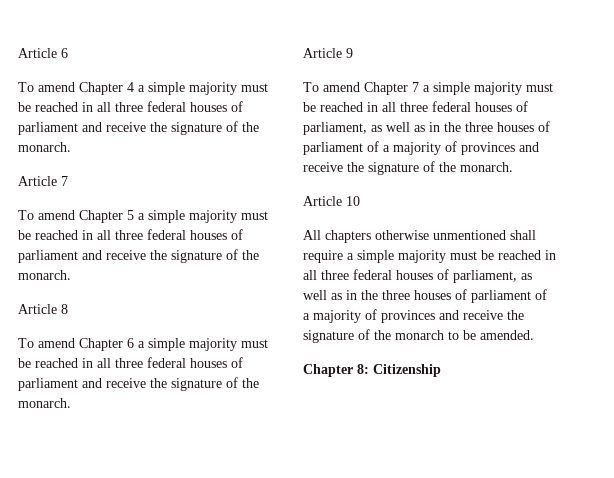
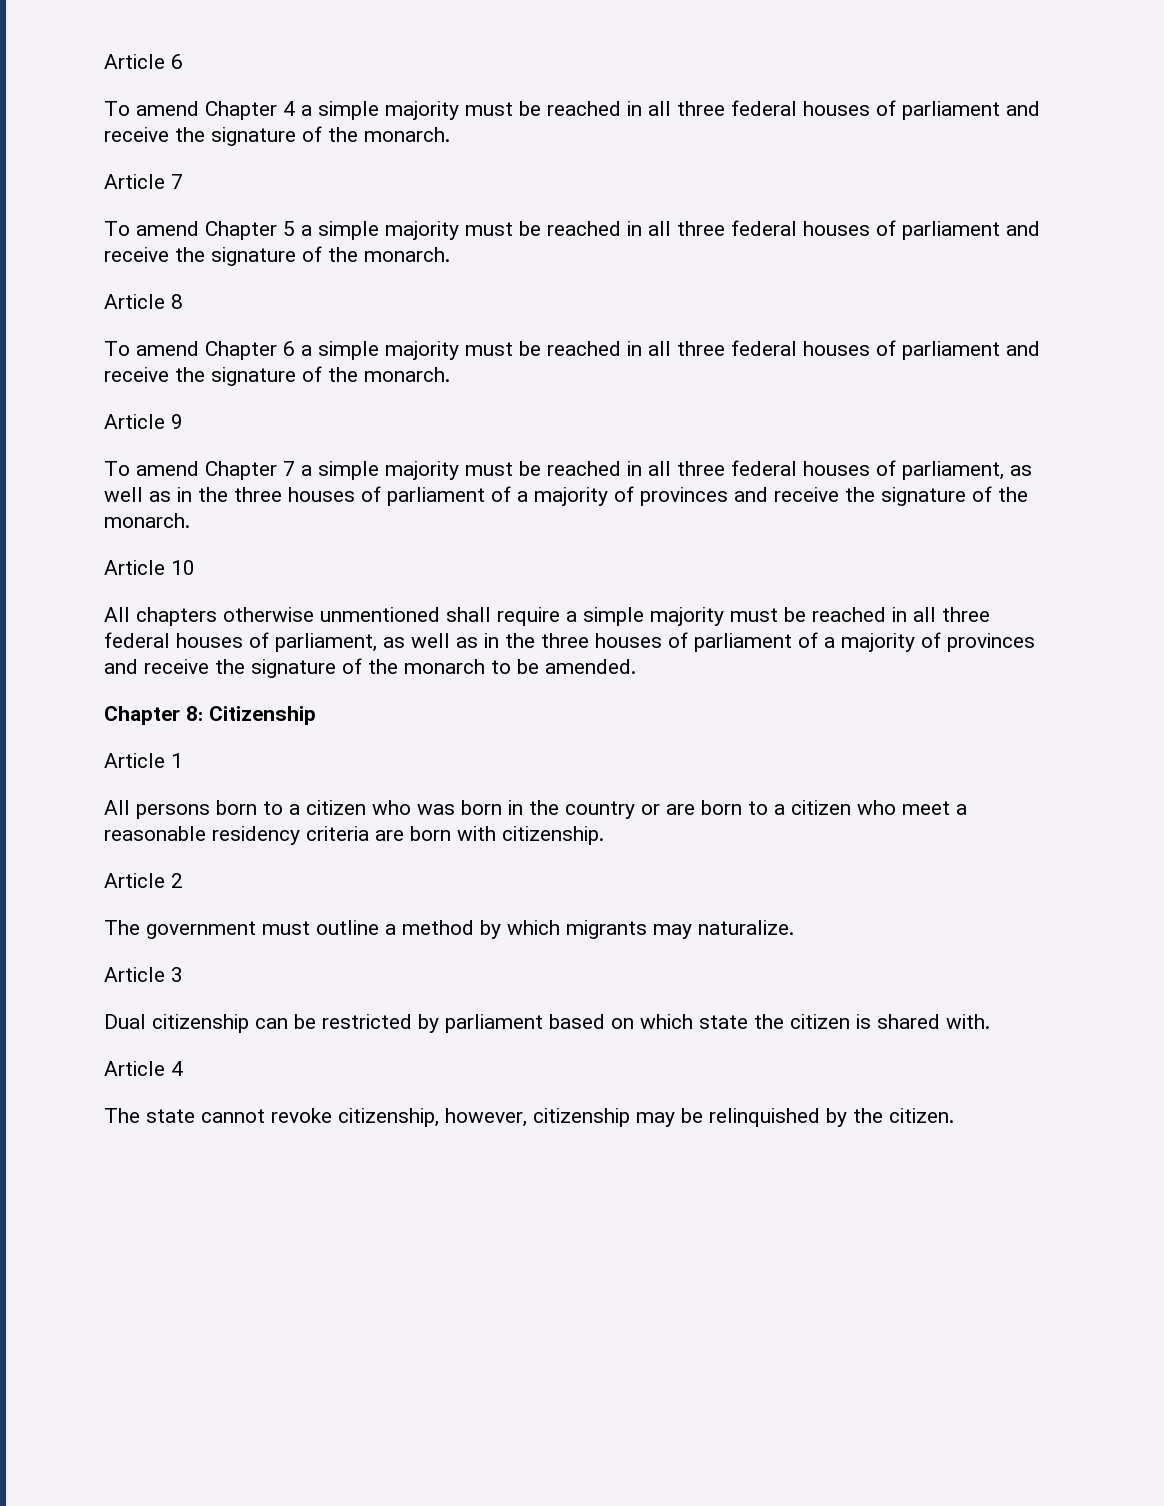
+ Article 1
+ All persons born to a citizen who was born in the country or are born to a citizen who meet a reasonable residency criteria are born with citizenship.
+ Article 2
+ The government must outline a method by which migrants may naturalize.
+ Article 3
+ Dual citizenship can be restricted by parliament based on which state the citizen is shared with.
+ Article 4
+ The state cannot revoke citizenship, however, citizenship may be relinquished by the citizen.

